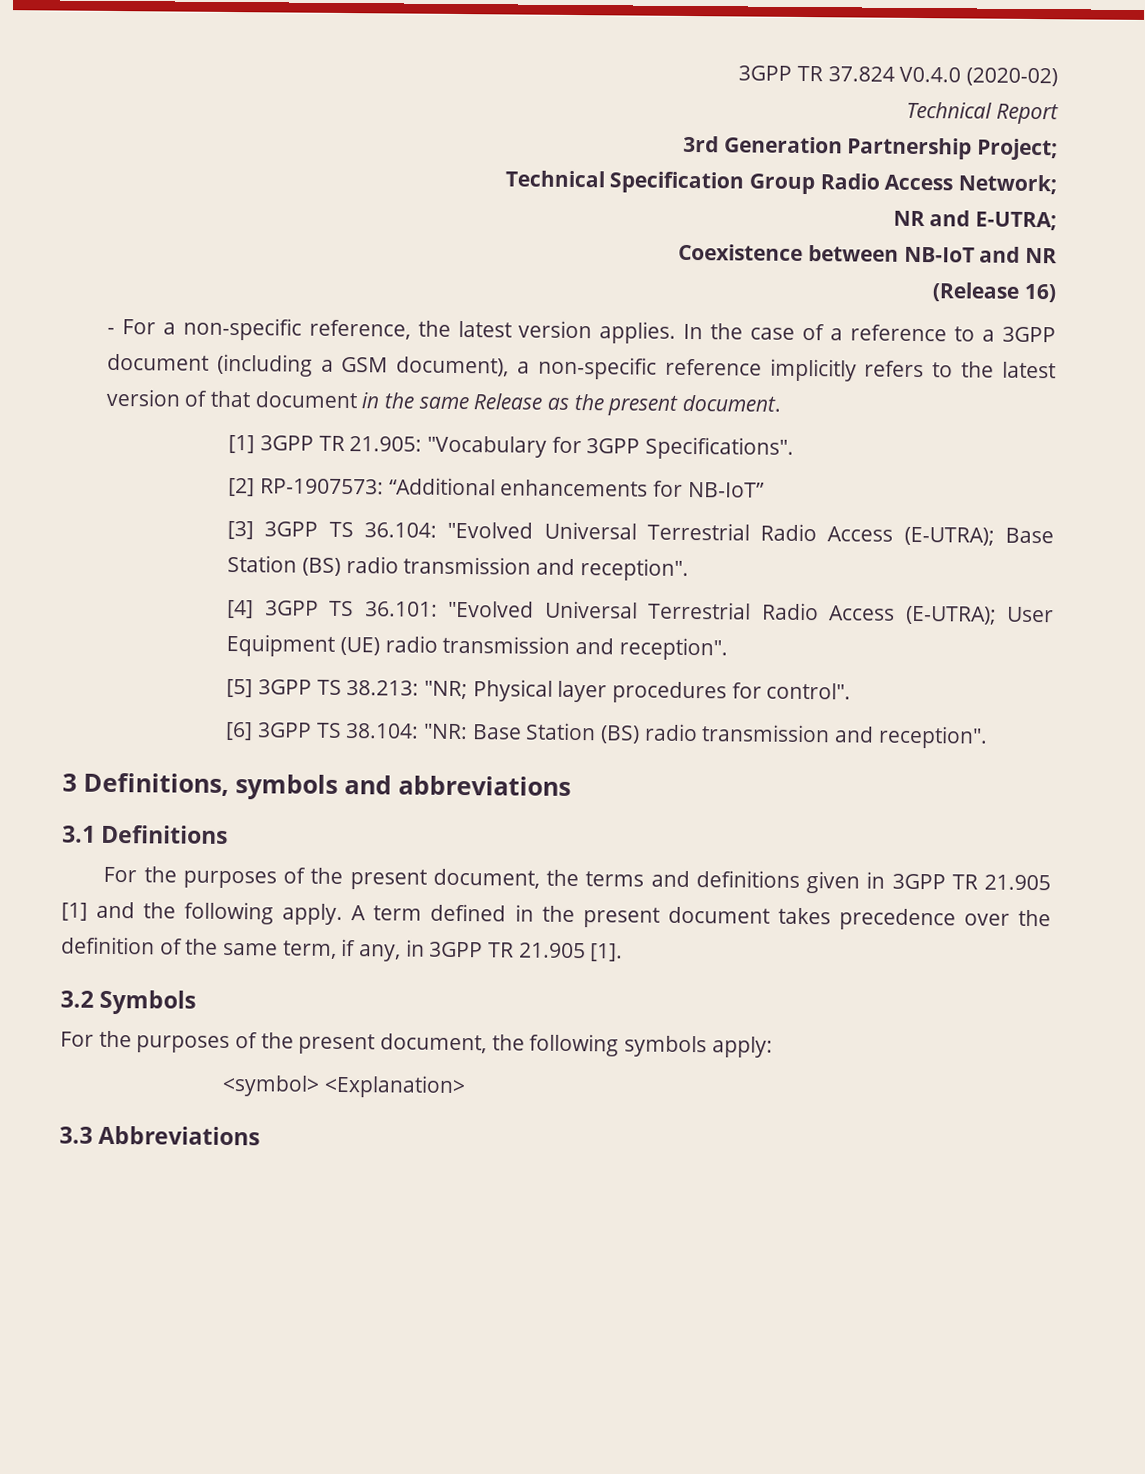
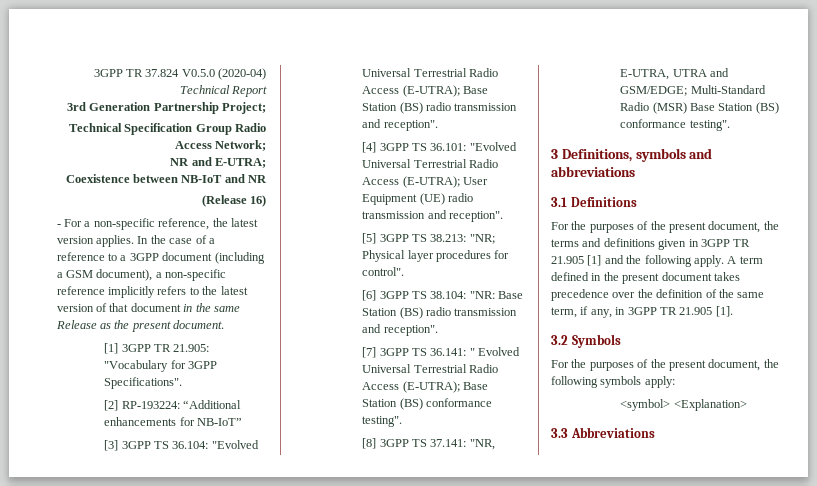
- 3GPP TR 37.824 V0.4.0 (2020-02)
+ 3GPP TR 37.824 V0.5.0 (2020-04)
- [2] RP-1907573: “Additional enhancements for NB-IoT”
+ [2] RP-193224: “Additional enhancements for NB-IoT”
+ [7] 3GPP TS 36.141: " Evolved Universal Terrestrial Radio Access (E-UTRA); Base Station (BS) conformance testing".
+ [8] 3GPP TS 37.141: "NR, E-UTRA, UTRA and GSM/EDGE; Multi-Standard Radio (MSR) Base Station (BS) conformance testing".

